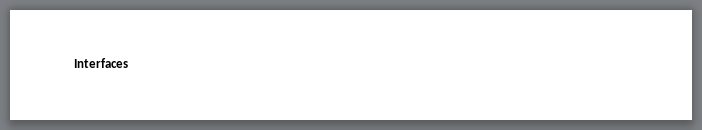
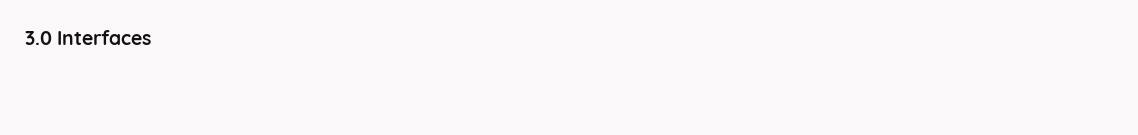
- Interfaces
+ 3.0 Interfaces

